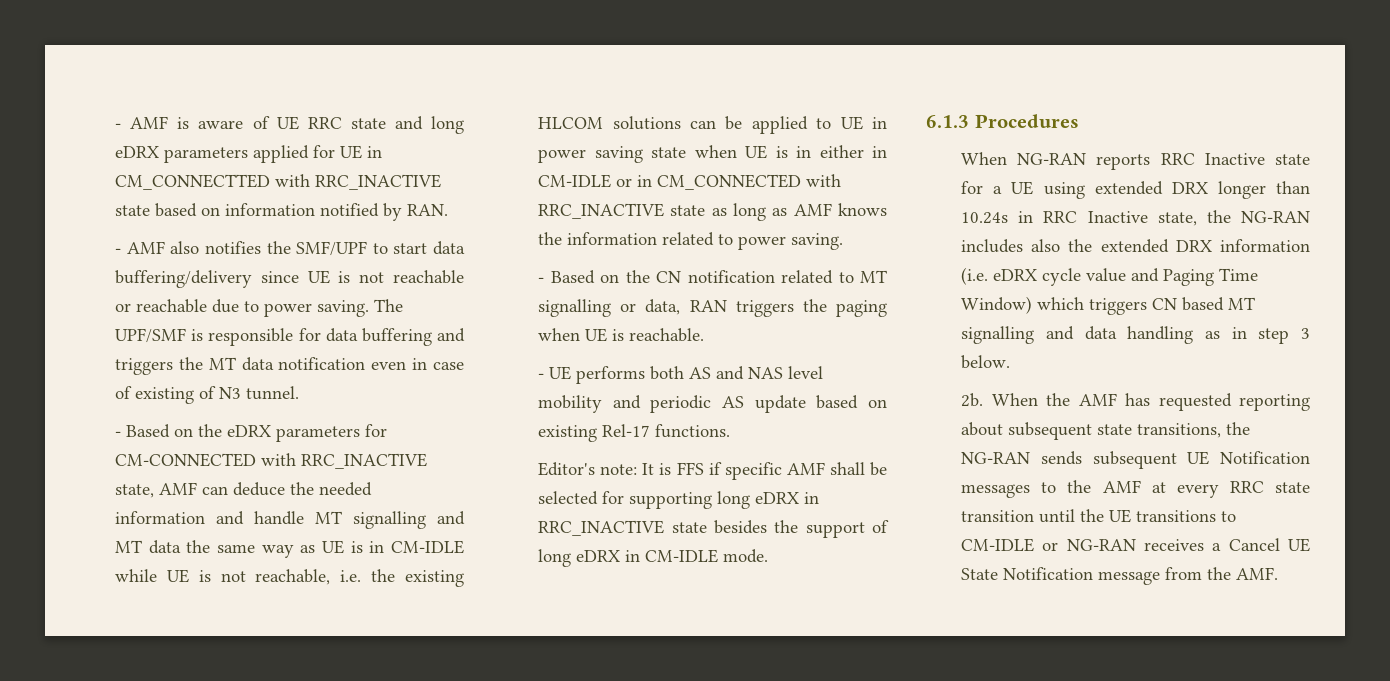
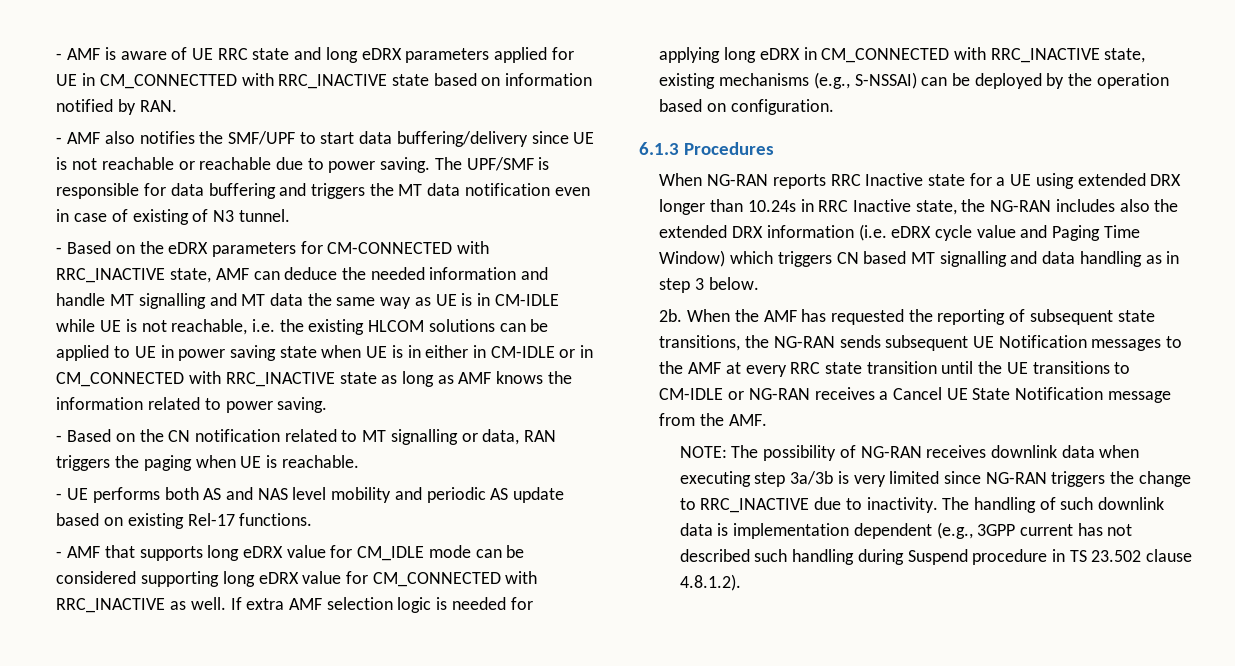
- Editor's note: It is FFS if specific AMF shall be selected for supporting long eDRX in RRC_INACTIVE state besides the support of long eDRX in CM-IDLE mode.
+ - AMF that supports long eDRX value for CM_IDLE mode can be considered supporting long eDRX value for CM_CONNECTED with RRC_INACTIVE as well. If extra AMF selection logic is needed for applying long eDRX in CM_CONNECTED with RRC_INACTIVE state, existing mechanisms (e.g., S-NSSAI) can be deployed by the operation based on configuration.
- When the AMF has requested reporting about subsequent state transitions, the NG-RAN sends subsequent UE Notification messages to the AMF at every RRC state transition until the UE transitions to CM-IDLE or NG-RAN receives a Cancel UE State Notification message from the AMF.
+ When the AMF has requested the reporting of subsequent state transitions, the NG-RAN sends subsequent UE Notification messages to the AMF at every RRC state transition until the UE transitions to CM-IDLE or NG-RAN receives a Cancel UE State Notification message from the AMF.
+ NOTE: The possibility of NG-RAN receives downlink data when executing step 3a/3b is very limited since NG-RAN triggers the change to RRC_INACTIVE due to inactivity. The handling of such downlink data is implementation dependent (e.g., 3GPP current has not described such handling during Suspend procedure in TS 23.502 clause 4.8.1.2).

